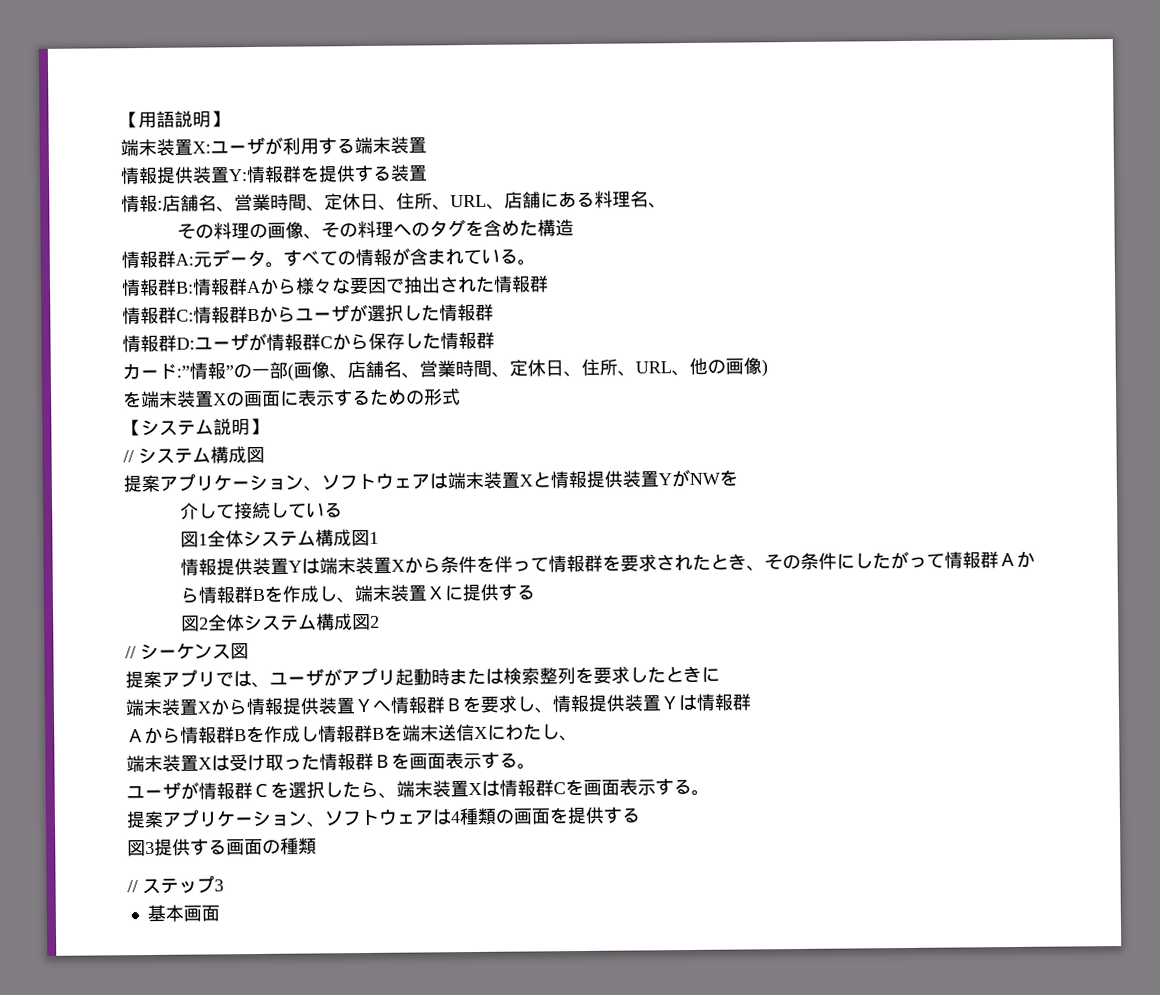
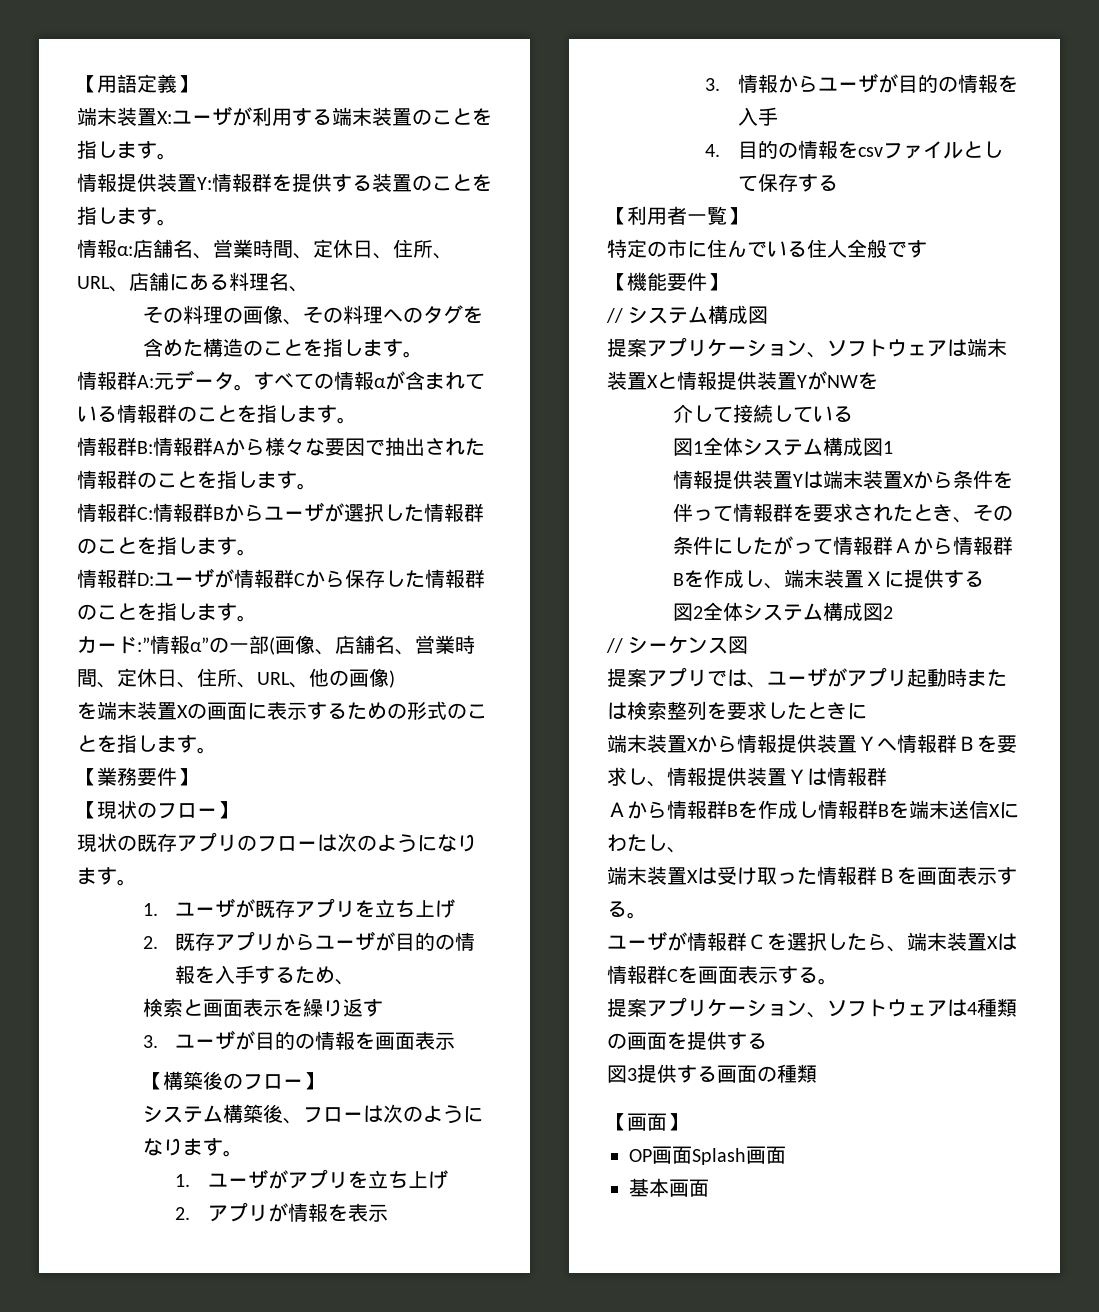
- 【用語説明】
+ 【用語定義】
- 端末装置X:ユーザが利用する端末装置
+ 端末装置X:ユーザが利用する端末装置のことを指します。
- 情報提供装置Y:情報群を提供する装置
- 情報:店舗名、営業時間、定休日、住所、URL、店舗にある料理名、
+ 情報提供装置Y:情報群を提供する装置のことを指します。
+ 情報α:店舗名、営業時間、定休日、住所、URL、店舗にある料理名、
- その料理の画像、その料理へのタグを含めた構造
+ その料理の画像、その料理へのタグを含めた構造のことを指します。
- すべての情報が含まれている。
+ すべての情報αが含まれている情報群のことを指します。
- 情報群B:情報群Aから様々な要因で抽出された情報群
+ 情報群B:情報群Aから様々な要因で抽出された情報群のことを指します。
- 情報群C:情報群Bからユーザが選択した情報群
+ 情報群C:情報群Bからユーザが選択した情報群のことを指します。
- 情報群D:ユーザが情報群Cから保存した情報群
+ 情報群D:ユーザが情報群Cから保存した情報群のことを指します。
- カード:”情報”の一部(画像、店舗名、営業時間、定休日、住所、URL、他の画像)
+ カード:”情報α”の一部(画像、店舗名、営業時間、定休日、住所、URL、他の画像)
- を端末装置Xの画面に表示するための形式
- 【システム説明】
+ を端末装置Xの画面に表示するための形式のことを指します。
+ 【業務要件】
+ 【現状のフロー】
+ 現状の既存アプリのフローは次のようになります。
+ 1.ユーザが既存アプリを立ち上げ
+ 2.既存アプリからユーザが目的の情報を入手するため、
+ 検索と画面表示を繰り返す
+ 3.ユーザが目的の情報を画面表示
+ 【構築後のフロー】
+ システム構築後、フローは次のようになります。
+ 1.ユーザがアプリを立ち上げ
+ 2.アプリが情報を表示
+ 3.情報からユーザが目的の情報を入手
+ 4.目的の情報をcsvファイルとして保存する
+ 【利用者一覧】
+ 特定の市に住んでいる住人全般です
+ 【機能要件】
- // ステップ3
+ 【画面】
+ OP画面Splash画面

